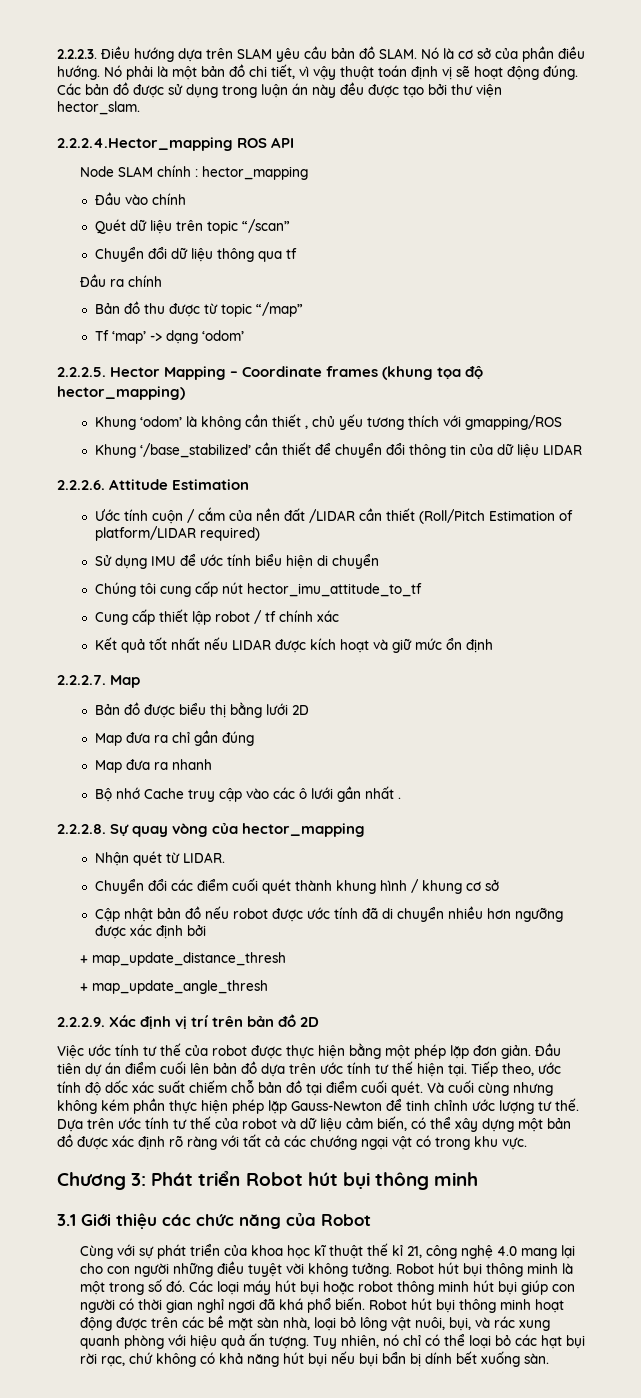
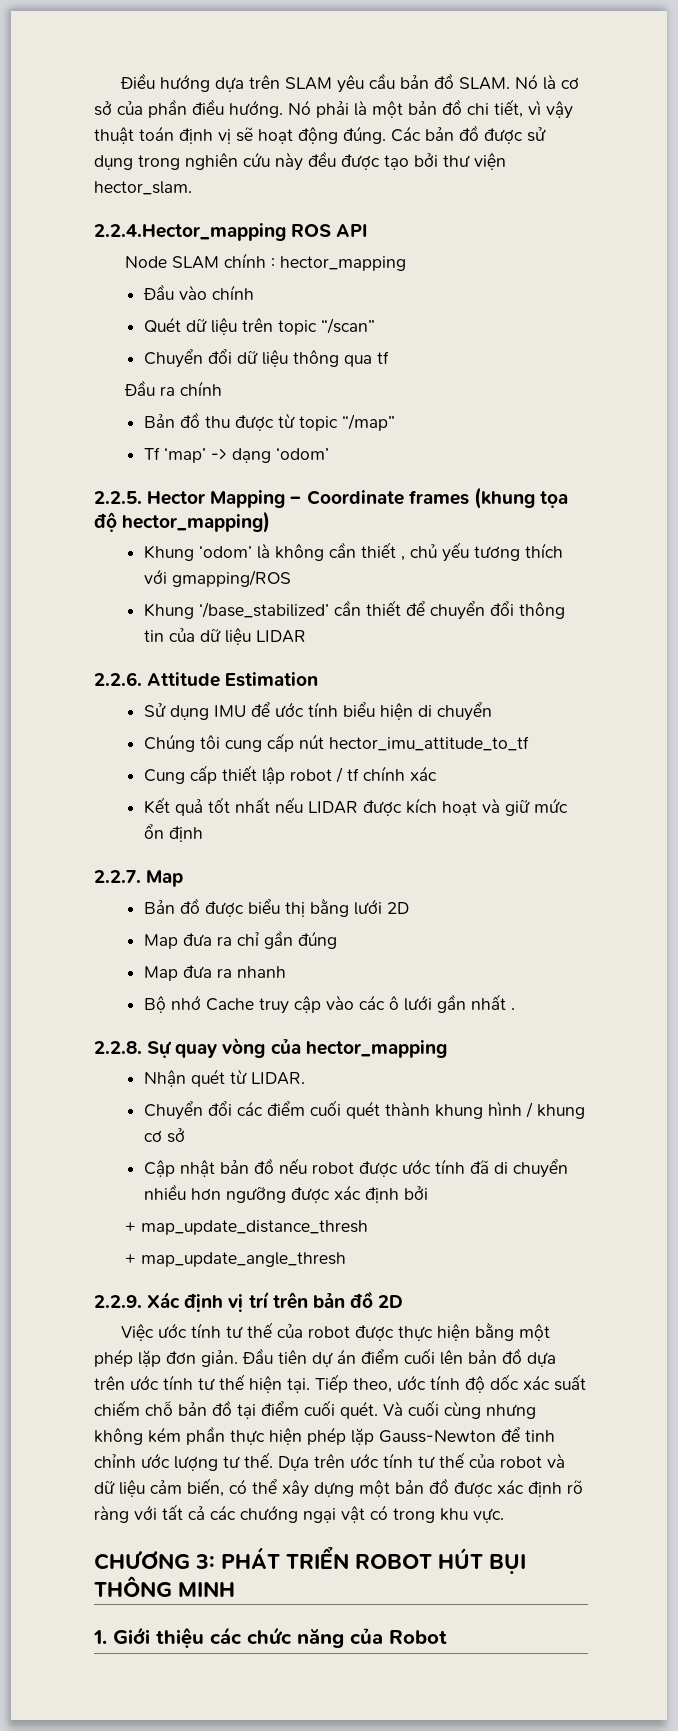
- 2.2.2.3. Điều hướng dựa trên SLAM yêu cầu bản đồ SLAM.
+ Điều hướng dựa trên SLAM yêu cầu bản đồ SLAM.
- Các bản đồ được sử dụng trong luận án này đều được tạo bởi thư viện hector_slam.
+ Các bản đồ được sử dụng trong nghiên cứu này đều được tạo bởi thư viện hector_slam.
- 2.2.2.4.Hector_mapping ROS API
+ 2.2.4.Hector_mapping ROS API
- 2.2.2.5. Hector Mapping – Coordinate frames (khung tọa độ hector_mapping)
+ 2.2.5. Hector Mapping – Coordinate frames (khung tọa độ hector_mapping)
- 2.2.2.6. Attitude Estimation
+ 2.2.6. Attitude Estimation
- Ước tính cuộn / cắm của nền đất /LIDAR cần thiết (Roll/Pitch Estimation of platform/LIDAR required)
- 2.2.2.7. Map
+ 2.2.7. Map
- 2.2.2.8. Sự quay vòng của hector_mapping
+ 2.2.8. Sự quay vòng của hector_mapping
- 2.2.2.9. Xác định vị trí trên bản đồ 2D
+ 2.2.9. Xác định vị trí trên bản đồ 2D
- Chương 3: Phát triển Robot hút bụi thông minh
- 3.1 Giới thiệu các chức năng của Robot
+ CHƯƠNG 3: PHÁT TRIỂN ROBOT HÚT BỤI THÔNG MINH
+ 1. Giới thiệu các chức năng của Robot
- Cùng với sự phát triển của khoa học kĩ thuật thế kỉ 21, công nghệ 4.0 mang lại cho con người những điều tuyệt vời không tưởng. Robot hút bụi thông minh là một trong số đó. Các loại máy hút bụi hoặc robot thông minh hút bụi giúp con người có thời gian nghỉ ngơi đã khá phổ biến. Robot hút bụi thông minh hoạt động được trên các bề mặt sàn nhà, loại bỏ lông vật nuôi, bụi, và rác xung quanh phòng với hiệu quả ấn tượng. Tuy nhiên, nó chỉ có thể loại bỏ các hạt bụi rời rạc, chứ không có khả năng hút bụi nếu bụi bẩn bị dính bết xuống sàn.

